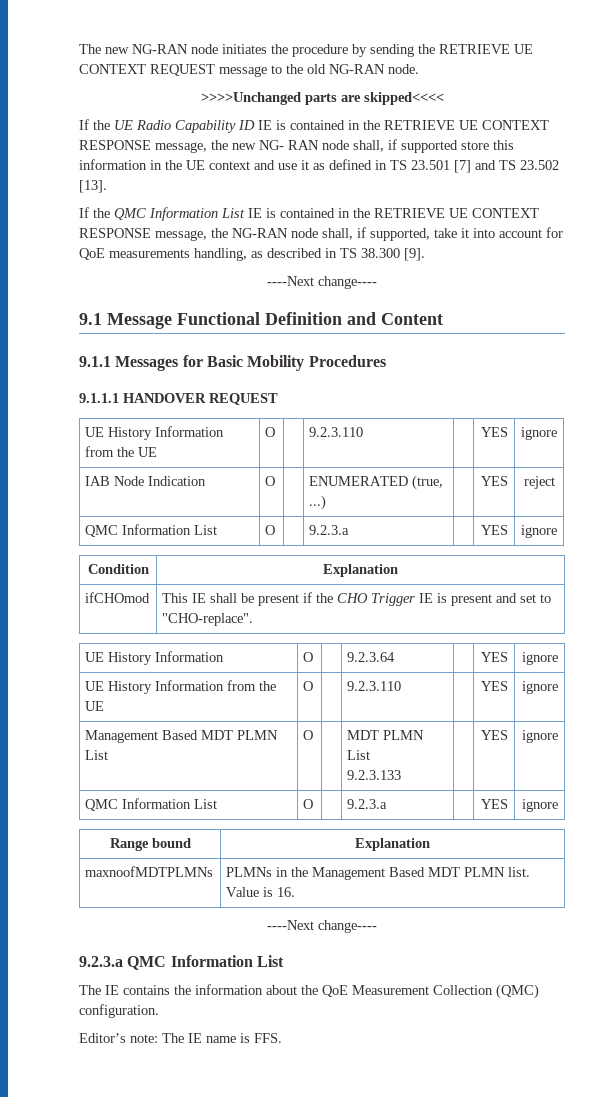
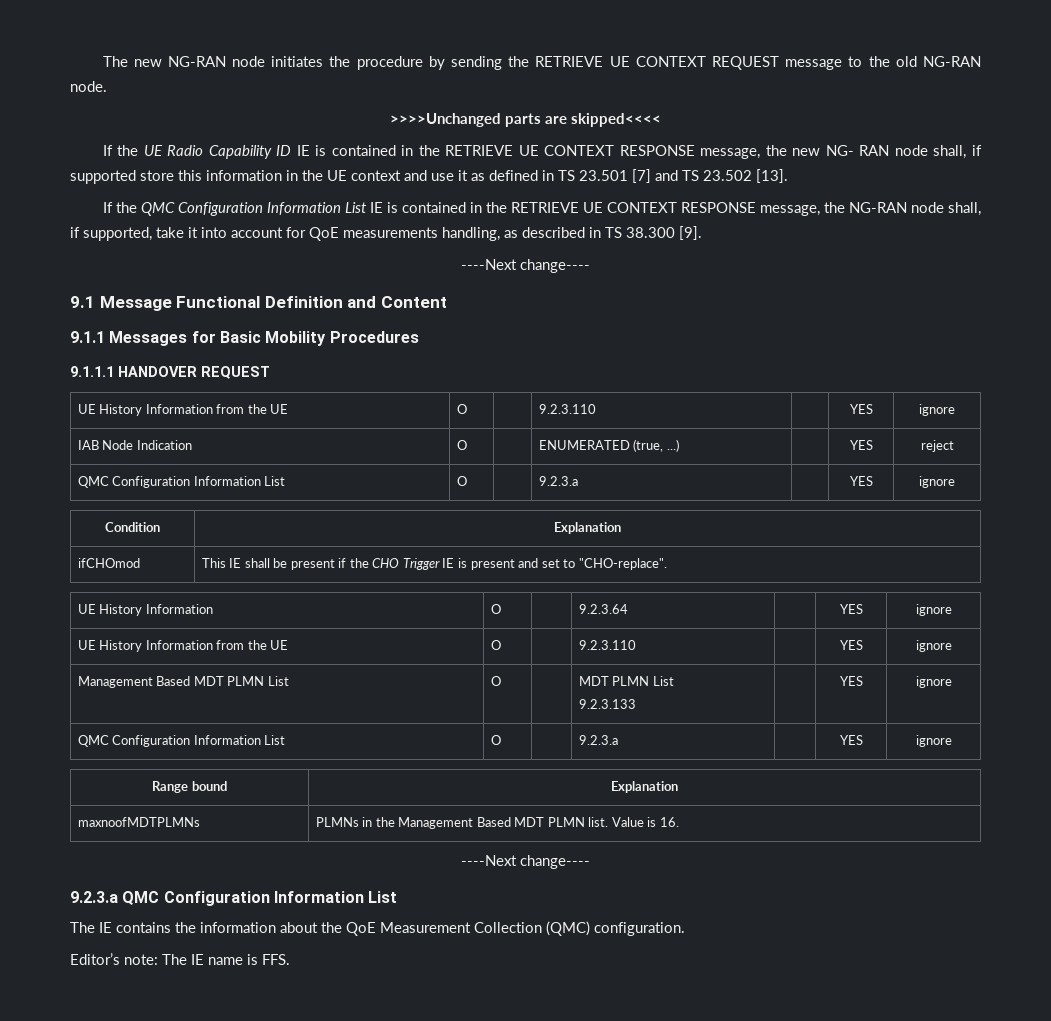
- If the QMC Information List IE is contained in the RETRIEVE UE CONTEXT RESPONSE message, the NG-RAN node shall, if supported, take it into account for QoE measurements handling, as described in TS 38.300 [9].
+ If the QMC Configuration Information List IE is contained in the RETRIEVE UE CONTEXT RESPONSE message, the NG-RAN node shall, if supported, take it into account for QoE measurements handling, as described in TS 38.300 [9].
  IAB Node Indication | O | | ENUMERATED (true, ...) | | YES | reject
- QMC Information List | O | | 9.2.3.a | | YES | ignore
+ QMC Configuration Information List | O | | 9.2.3.a | | YES | ignore
  Management Based MDT PLMN List | O | | MDT PLMN List
  9.2.3.133 | | YES | ignore
- QMC Information List | O | | 9.2.3.a | | YES | ignore
+ QMC Configuration Information List | O | | 9.2.3.a | | YES | ignore
- 9.2.3.a QMC Information List
+ 9.2.3.a QMC Configuration Information List

